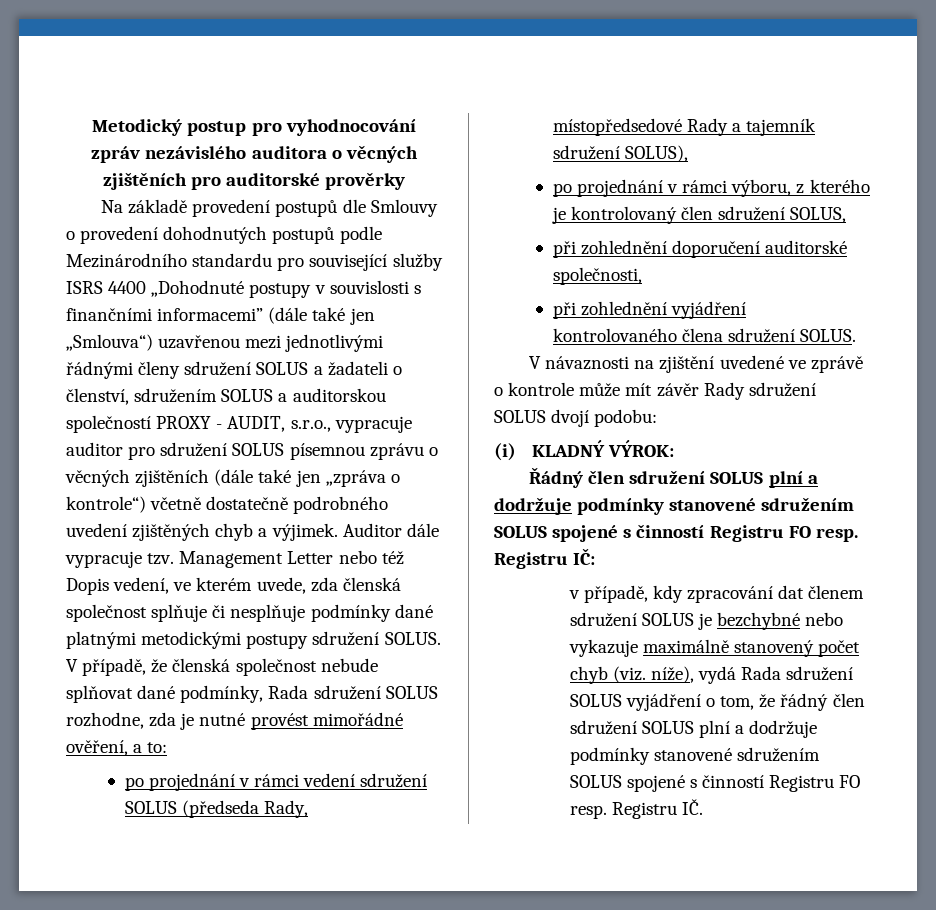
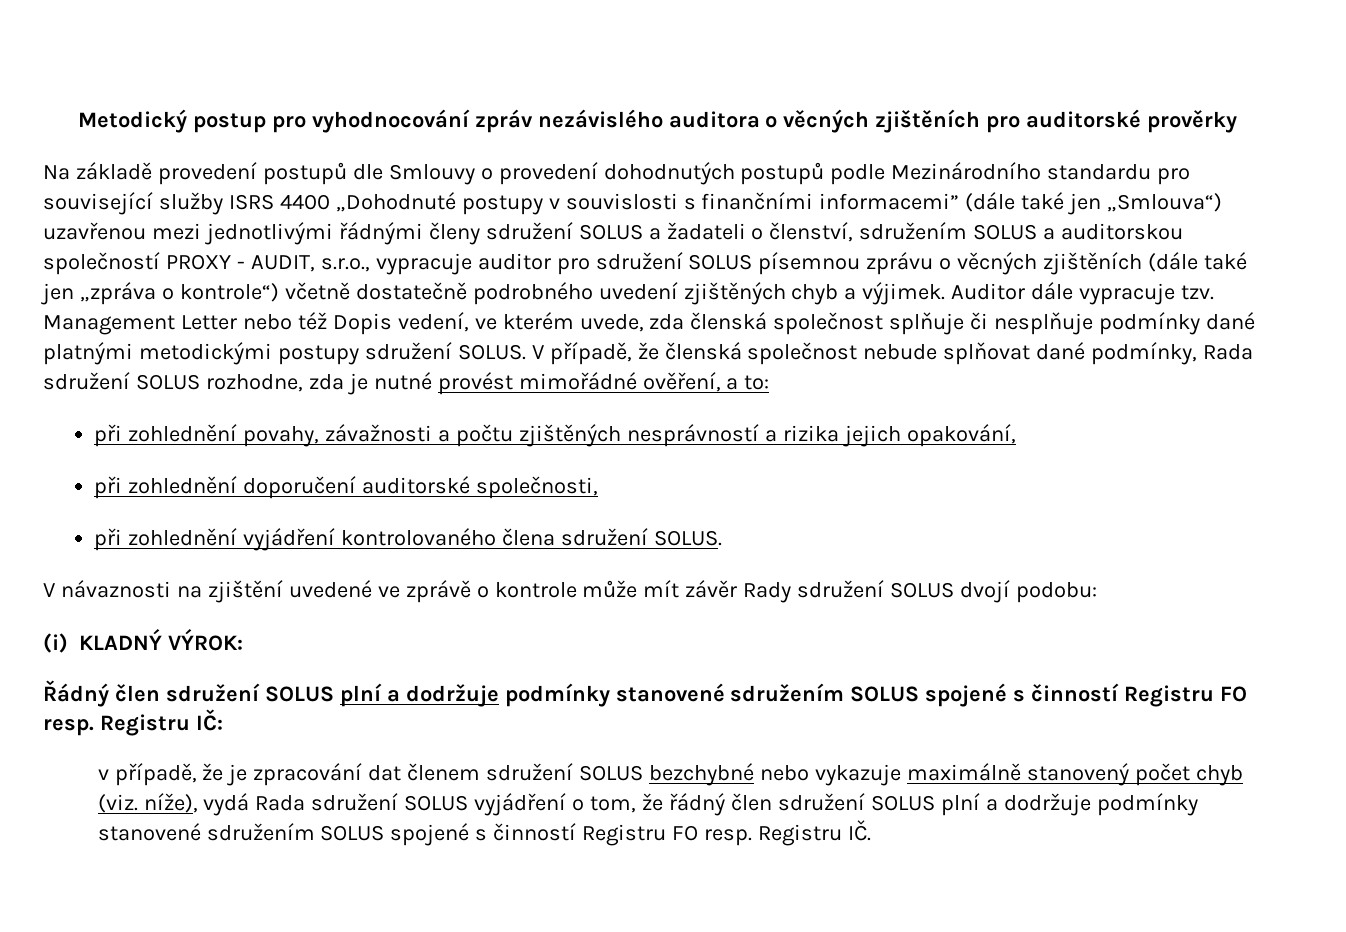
- po projednání v rámci vedení sdružení SOLUS (předseda Rady, místopředsedové Rady a tajemník sdružení SOLUS),
- po projednání v rámci výboru, z kterého je kontrolovaný člen sdružení SOLUS,
+ při zohlednění povahy, závažnosti a počtu zjištěných nesprávností a rizika jejich opakování,
- v případě, kdy zpracování dat členem sdružení SOLUS je bezchybné nebo vykazuje maximálně stanovený počet chyb (viz. níže), vydá Rada sdružení SOLUS vyjádření o tom, že řádný člen sdružení SOLUS plní a dodržuje podmínky stanovené sdružením SOLUS spojené s činností Registru FO resp. Registru IČ.
+ v případě, že je zpracování dat členem sdružení SOLUS bezchybné nebo vykazuje maximálně stanovený počet chyb (viz. níže), vydá Rada sdružení SOLUS vyjádření o tom, že řádný člen sdružení SOLUS plní a dodržuje podmínky stanovené sdružením SOLUS spojené s činností Registru FO resp. Registru IČ.

